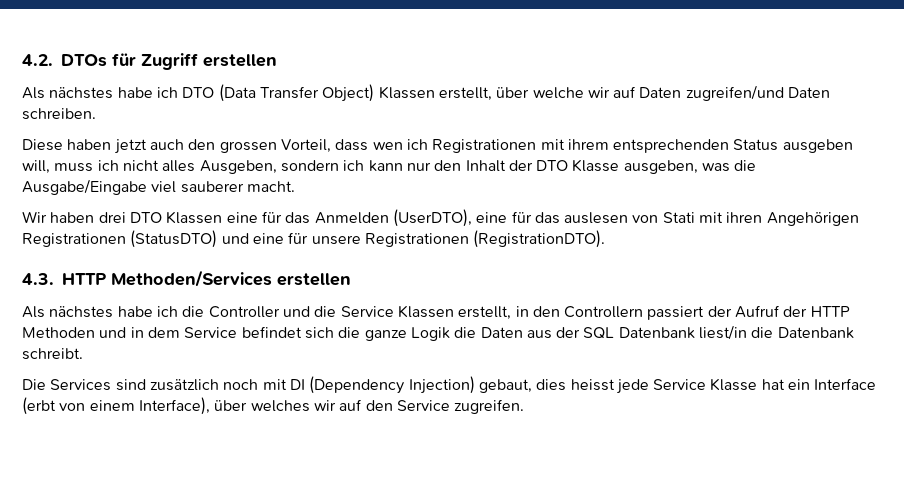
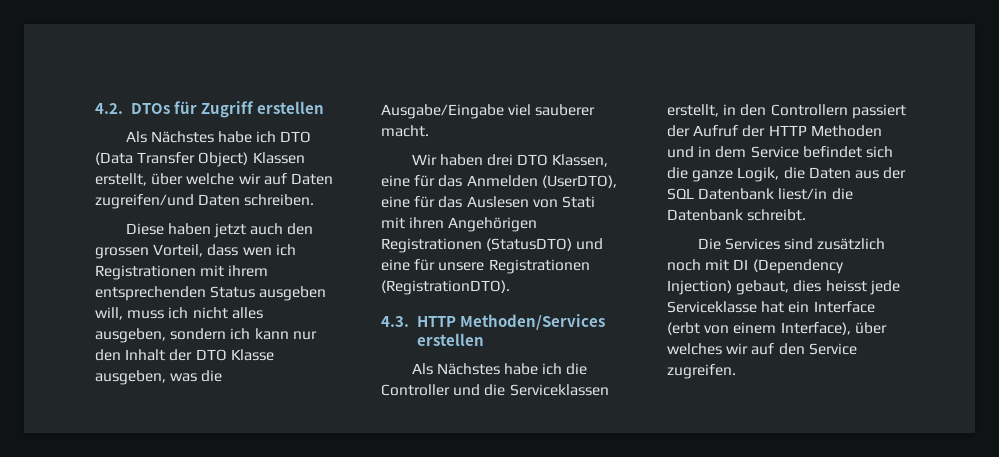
- Als nächstes habe ich DTO (Data Transfer Object) Klassen erstellt, über welche wir auf Daten zugreifen/und Daten schreiben.
+ Als Nächstes habe ich DTO (Data Transfer Object) Klassen erstellt, über welche wir auf Daten zugreifen/und Daten schreiben.
- Diese haben jetzt auch den grossen Vorteil, dass wen ich Registrationen mit ihrem entsprechenden Status ausgeben will, muss ich nicht alles Ausgeben, sondern ich kann nur den Inhalt der DTO Klasse ausgeben, was die Ausgabe/Eingabe viel sauberer macht.
+ Diese haben jetzt auch den grossen Vorteil, dass wen ich Registrationen mit ihrem entsprechenden Status ausgeben will, muss ich nicht alles ausgeben, sondern ich kann nur den Inhalt der DTO Klasse ausgeben, was die Ausgabe/Eingabe viel sauberer macht.
- Wir haben drei DTO Klassen eine für das Anmelden (UserDTO), eine für das auslesen von Stati mit ihren Angehörigen Registrationen (StatusDTO) und eine für unsere Registrationen (RegistrationDTO).
+ Wir haben drei DTO Klassen, eine für das Anmelden (UserDTO), eine für das Auslesen von Stati mit ihren Angehörigen Registrationen (StatusDTO) und eine für unsere Registrationen (RegistrationDTO).
- Als nächstes habe ich die Controller und die Service Klassen erstellt, in den Controllern passiert der Aufruf der HTTP Methoden und in dem Service befindet sich die ganze Logik die Daten aus der SQL Datenbank liest/in die Datenbank schreibt.
+ Als Nächstes habe ich die Controller und die Serviceklassen erstellt, in den Controllern passiert der Aufruf der HTTP Methoden und in dem Service befindet sich die ganze Logik, die Daten aus der SQL Datenbank liest/in die Datenbank schreibt.
- Die Services sind zusätzlich noch mit DI (Dependency Injection) gebaut, dies heisst jede Service Klasse hat ein Interface (erbt von einem Interface), über welches wir auf den Service zugreifen.
+ Die Services sind zusätzlich noch mit DI (Dependency Injection) gebaut, dies heisst jede Serviceklasse hat ein Interface (erbt von einem Interface), über welches wir auf den Service zugreifen.

